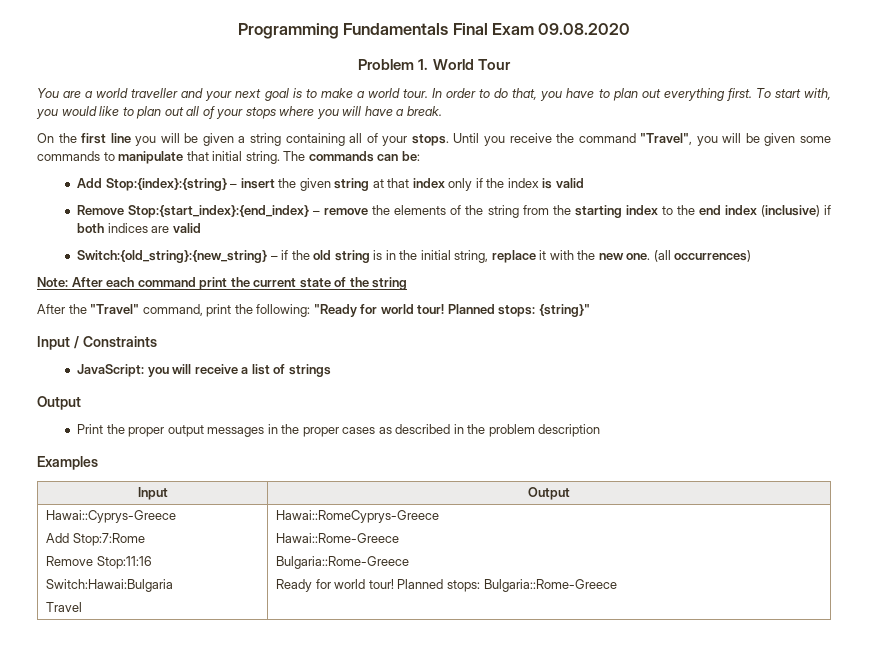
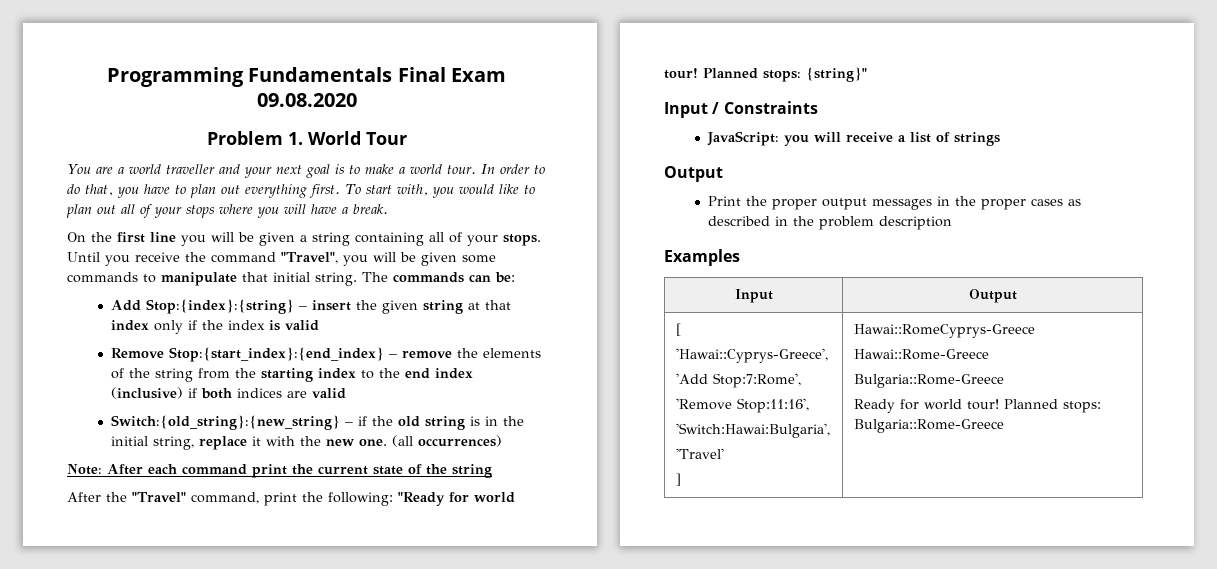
- Hawai::Cyprys-Greece
- Add Stop:7:Rome
- Remove Stop:11:16
- Switch:Hawai:Bulgaria
- Travel | Hawai::RomeCyprys-Greece
+ [
+ 'Hawai::Cyprys-Greece',
+ 'Add Stop:7:Rome',
+ 'Remove Stop:11:16',
+ 'Switch:Hawai:Bulgaria',
+ 'Travel'
+ ] | Hawai::RomeCyprys-Greece

